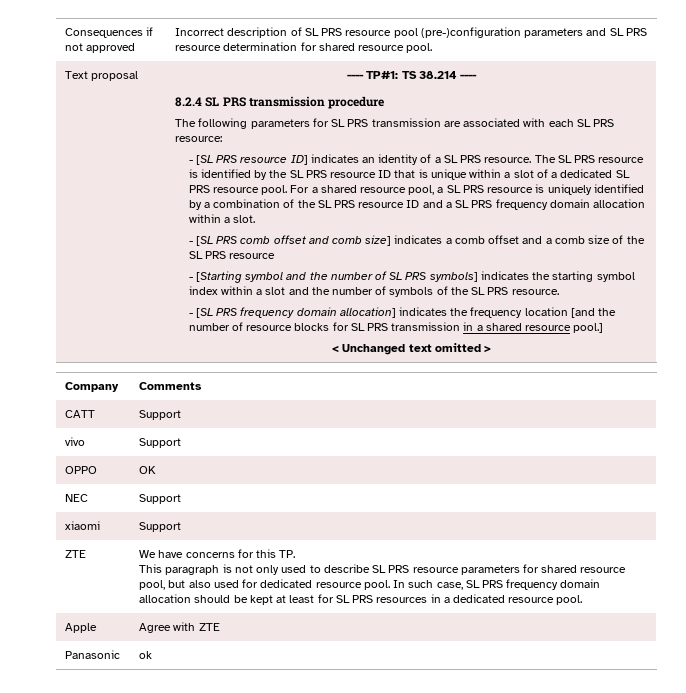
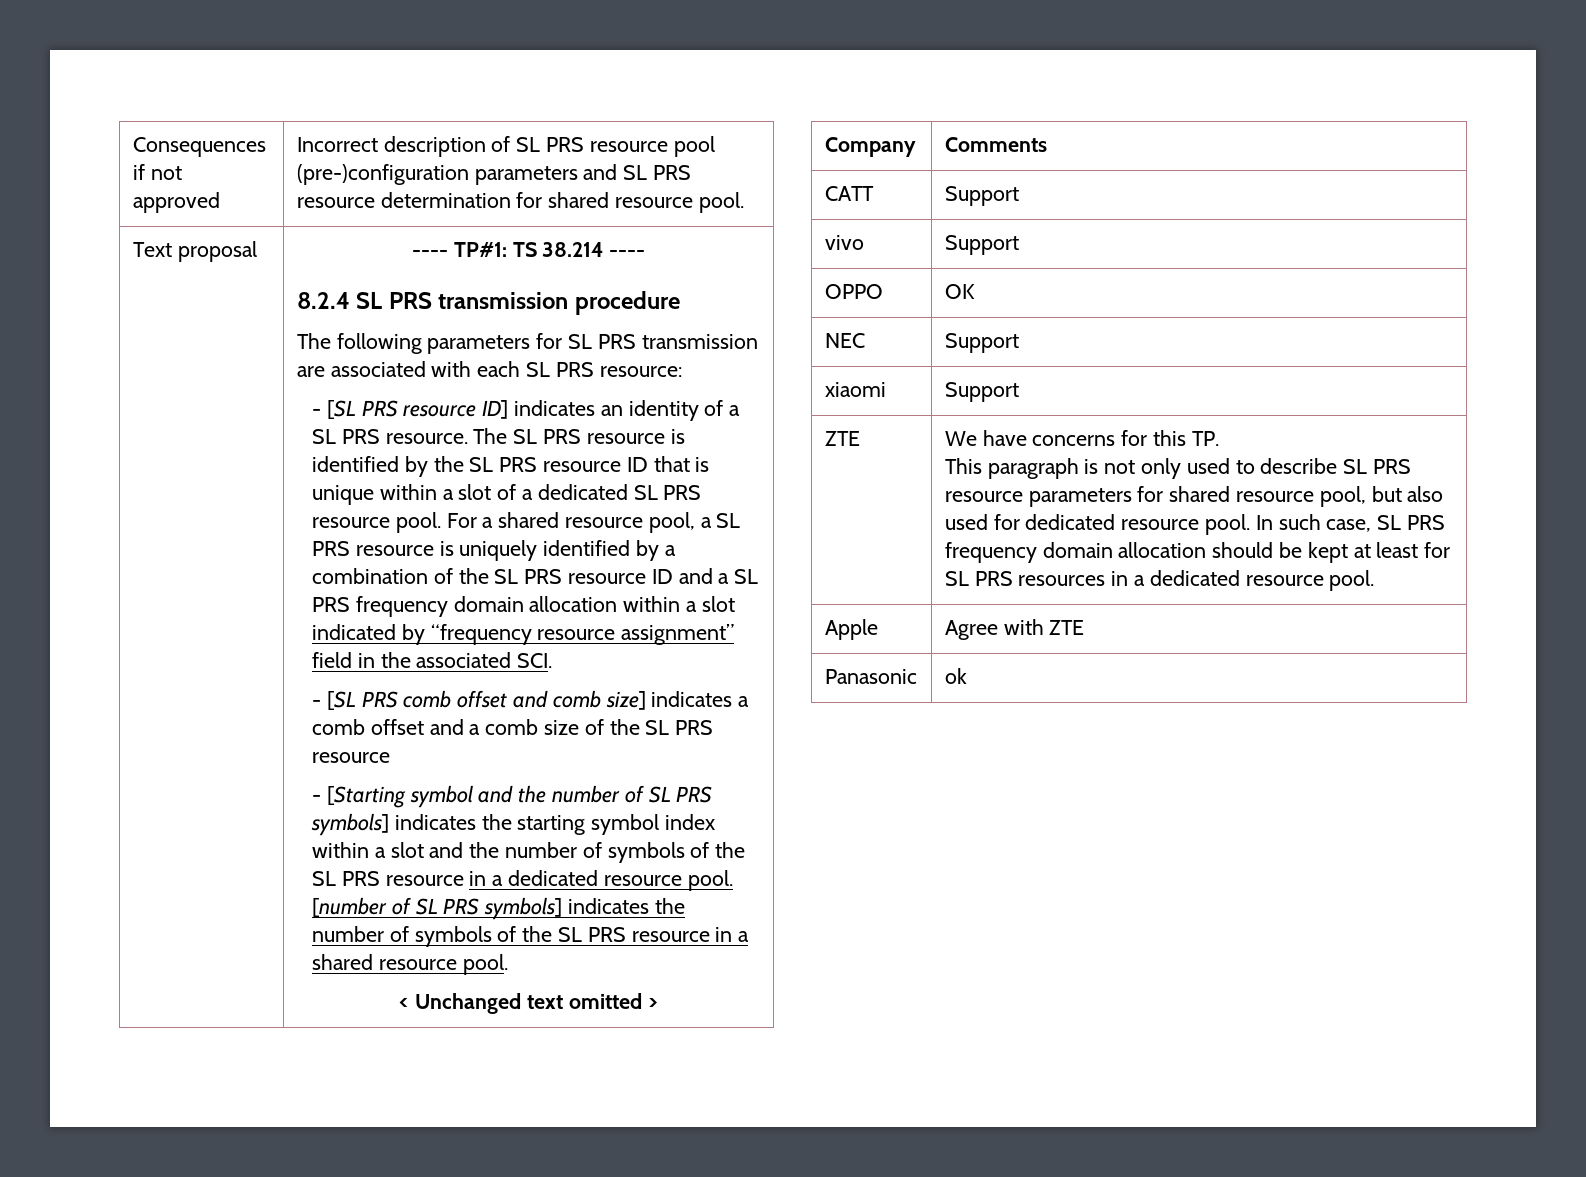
- For a shared resource pool, a SL PRS resource is uniquely identified by a combination of the SL PRS resource ID and a SL PRS frequency domain allocation within a slot.
+ For a shared resource pool, a SL PRS resource is uniquely identified by a combination of the SL PRS resource ID and a SL PRS frequency domain allocation within a slot indicated by “frequency resource assignment” field in the associated SCI.
- - [Starting symbol and the number of SL PRS symbols] indicates the starting symbol index within a slot and the number of symbols of the SL PRS resource.
- - [SL PRS frequency domain allocation] indicates the frequency location [and the number of resource blocks for SL PRS transmission in a shared resource pool.]
+ - [Starting symbol and the number of SL PRS symbols] indicates the starting symbol index within a slot and the number of symbols of the SL PRS resource in a dedicated resource pool. [number of SL PRS symbols] indicates the number of symbols of the SL PRS resource in a shared resource pool.

